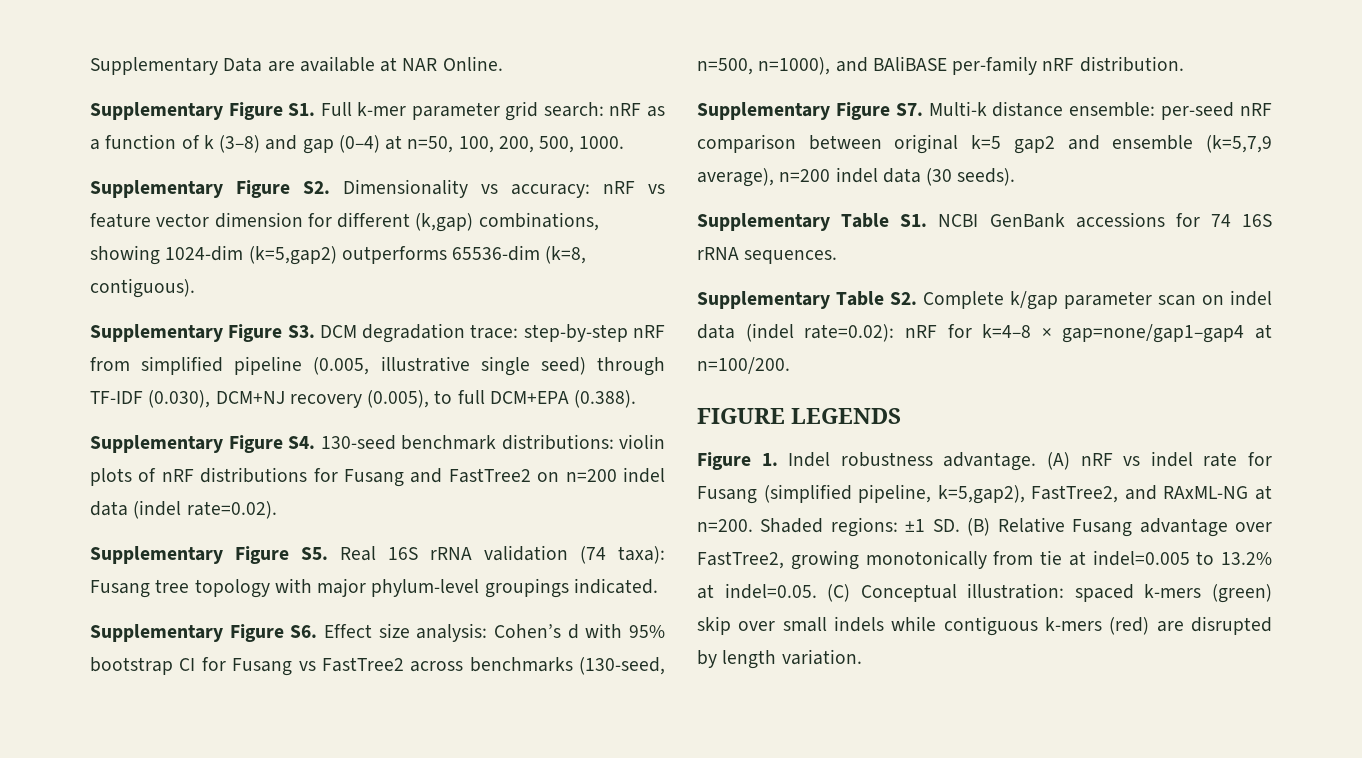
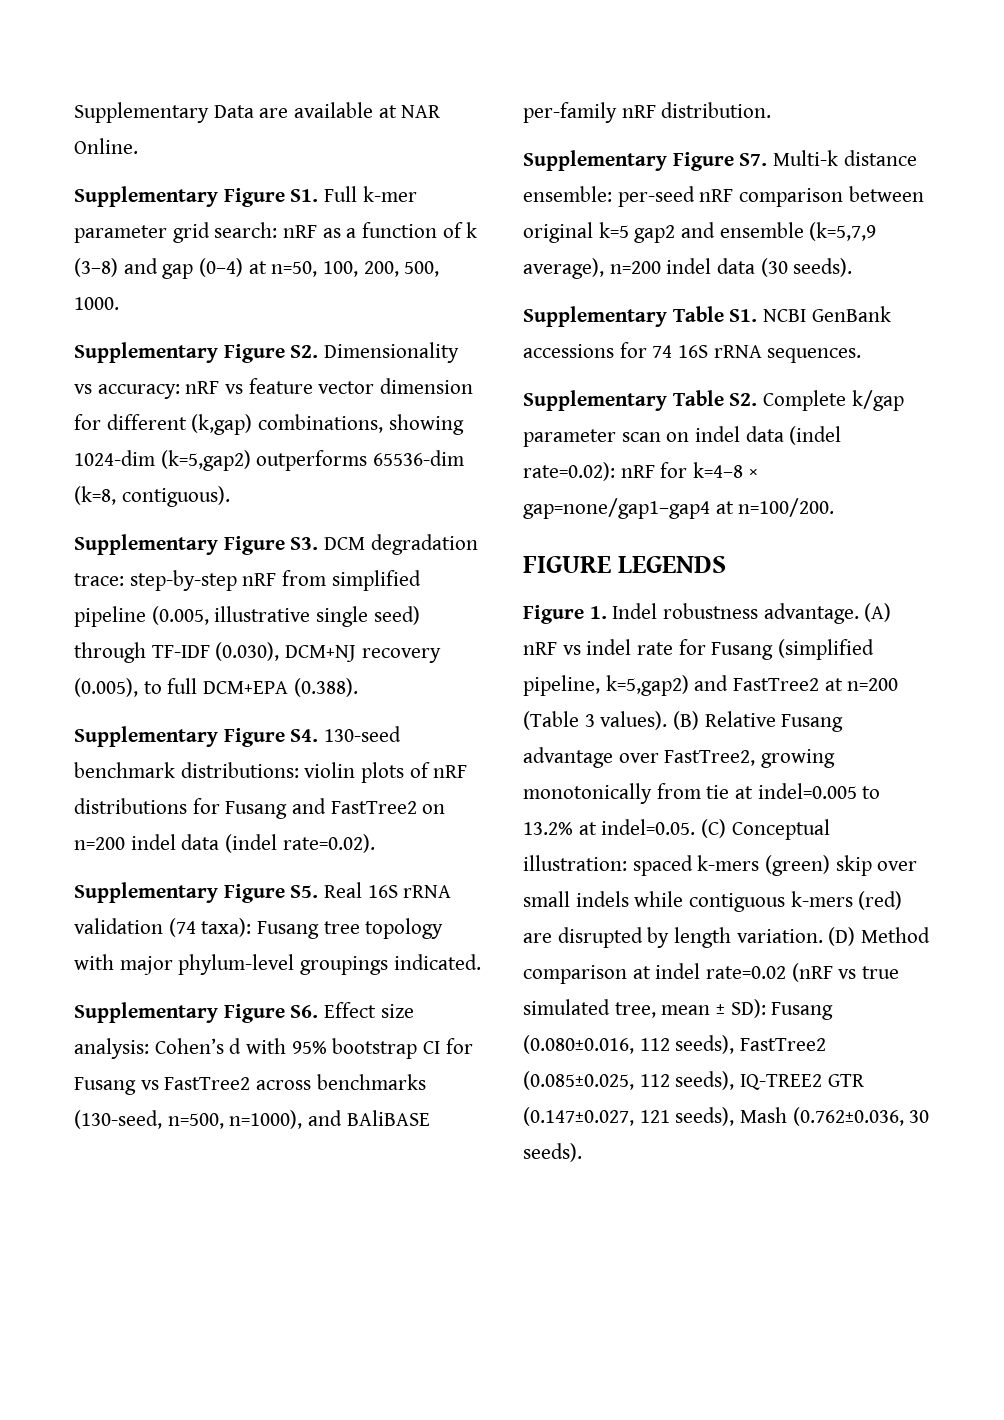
- (A) nRF vs indel rate for Fusang (simplified pipeline, k=5,gap2), FastTree2, and RAxML-NG at n=200. Shaded regions: ±1 SD. (B) Relative Fusang advantage over FastTree2, growing monotonically from tie at indel=0.005 to 13.2% at indel=0.05. (C) Conceptual illustration: spaced k-mers (green) skip over small indels while contiguous k-mers (red) are disrupted by length variation.
+ (A) nRF vs indel rate for Fusang (simplified pipeline, k=5,gap2) and FastTree2 at n=200 (Table 3 values). (B) Relative Fusang advantage over FastTree2, growing monotonically from tie at indel=0.005 to 13.2% at indel=0.05. (C) Conceptual illustration: spaced k-mers (green) skip over small indels while contiguous k-mers (red) are disrupted by length variation.
+ (D) Method comparison at indel rate=0.02 (nRF vs true simulated tree, mean ± SD): Fusang (0.080±0.016, 112 seeds), FastTree2 (0.085±0.025, 112 seeds), IQ-TREE2 GTR (0.147±0.027, 121 seeds), Mash (0.762±0.036, 30 seeds).

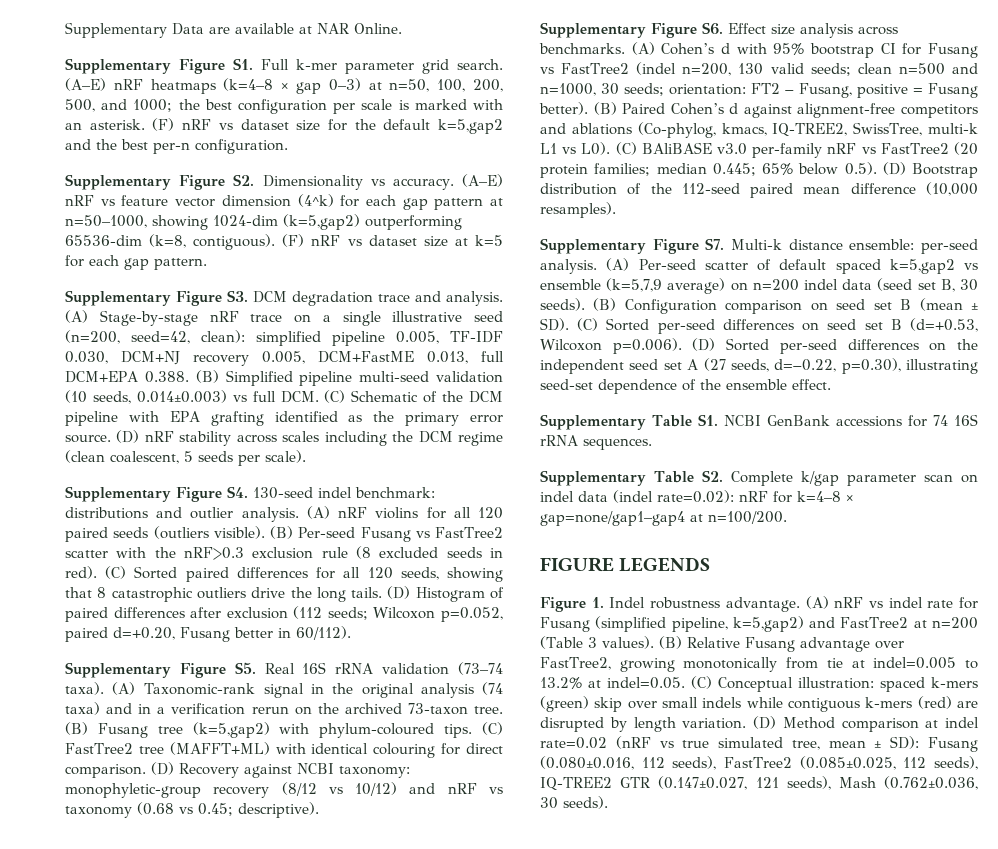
- Supplementary Figure S1. Full k-mer parameter grid search: nRF as a function of k (3–8) and gap (0–4) at n=50, 100, 200, 500, 1000.
+ Supplementary Figure S1. Full k-mer parameter grid search. (A–E) nRF heatmaps (k=4–8 × gap 0–3) at n=50, 100, 200, 500, and 1000; the best configuration per scale is marked with an asterisk. (F) nRF vs dataset size for the default k=5,gap2 and the best per-n configuration.
- Supplementary Figure S2. Dimensionality vs accuracy: nRF vs feature vector dimension for different (k,gap) combinations, showing 1024-dim (k=5,gap2) outperforms 65536-dim (k=8, contiguous).
+ Supplementary Figure S2. Dimensionality vs accuracy. (A–E) nRF vs feature vector dimension (4^k) for each gap pattern at n=50–1000, showing 1024-dim (k=5,gap2) outperforming 65536-dim (k=8, contiguous). (F) nRF vs dataset size at k=5 for each gap pattern.
- Supplementary Figure S3. DCM degradation trace: step-by-step nRF from simplified pipeline (0.005, illustrative single seed) through TF-IDF (0.030), DCM+NJ recovery (0.005), to full DCM+EPA (0.388).
- Supplementary Figure S4. 130-seed benchmark distributions: violin plots of nRF distributions for Fusang and FastTree2 on n=200 indel data (indel rate=0.02).
+ Supplementary Figure S3. DCM degradation trace and analysis. (A) Stage-by-stage nRF trace on a single illustrative seed (n=200, seed=42, clean): simplified pipeline 0.005, TF-IDF 0.030, DCM+NJ recovery 0.005, DCM+FastME 0.013, full DCM+EPA 0.388. (B) Simplified pipeline multi-seed validation (10 seeds, 0.014±0.003) vs full DCM. (C) Schematic of the DCM pipeline with EPA grafting identified as the primary error source. (D) nRF stability across scales including the DCM regime (clean coalescent, 5 seeds per scale).
+ Supplementary Figure S4. 130-seed indel benchmark: distributions and outlier analysis. (A) nRF violins for all 120 paired seeds (outliers visible). (B) Per-seed Fusang vs FastTree2 scatter with the nRF>0.3 exclusion rule (8 excluded seeds in red). (C) Sorted paired differences for all 120 seeds, showing that 8 catastrophic outliers drive the long tails. (D) Histogram of paired differences after exclusion (112 seeds; Wilcoxon p=0.052, paired d=+0.20, Fusang better in 60/112).
- Supplementary Figure S5. Real 16S rRNA validation (74 taxa): Fusang tree topology with major phylum-level groupings indicated.
+ Supplementary Figure S5. Real 16S rRNA validation (73–74 taxa). (A) Taxonomic-rank signal in the original analysis (74 taxa) and in a verification rerun on the archived 73-taxon tree. (B) Fusang tree (k=5,gap2) with phylum-coloured tips. (C) FastTree2 tree (MAFFT+ML) with identical colouring for direct comparison. (D) Recovery against NCBI taxonomy: monophyletic-group recovery (8/12 vs 10/12) and nRF vs taxonomy (0.68 vs 0.45; descriptive).
- Supplementary Figure S6. Effect size analysis: Cohen’s d with 95% bootstrap CI for Fusang vs FastTree2 across benchmarks (130-seed, n=500, n=1000), and BAliBASE per-family nRF distribution.
+ Supplementary Figure S6. Effect size analysis across benchmarks. (A) Cohen’s d with 95% bootstrap CI for Fusang vs FastTree2 (indel n=200, 130 valid seeds; clean n=500 and n=1000, 30 seeds; orientation: FT2 − Fusang, positive = Fusang better). (B) Paired Cohen’s d against alignment-free competitors and ablations (Co-phylog, kmacs, IQ-TREE2, SwissTree, multi-k L1 vs L0). (C) BAliBASE v3.0 per-family nRF vs FastTree2 (20 protein families; median 0.445; 65% below 0.5). (D) Bootstrap distribution of the 112-seed paired mean difference (10,000 resamples).
- Supplementary Figure S7. Multi-k distance ensemble: per-seed nRF comparison between original k=5 gap2 and ensemble (k=5,7,9 average), n=200 indel data (30 seeds).
+ Supplementary Figure S7. Multi-k distance ensemble: per-seed analysis. (A) Per-seed scatter of default spaced k=5,gap2 vs ensemble (k=5,7,9 average) on n=200 indel data (seed set B, 30 seeds). (B) Configuration comparison on seed set B (mean ± SD). (C) Sorted per-seed differences on seed set B (d=+0.53, Wilcoxon p=0.006). (D) Sorted per-seed differences on the independent seed set A (27 seeds, d=−0.22, p=0.30), illustrating seed-set dependence of the ensemble effect.

